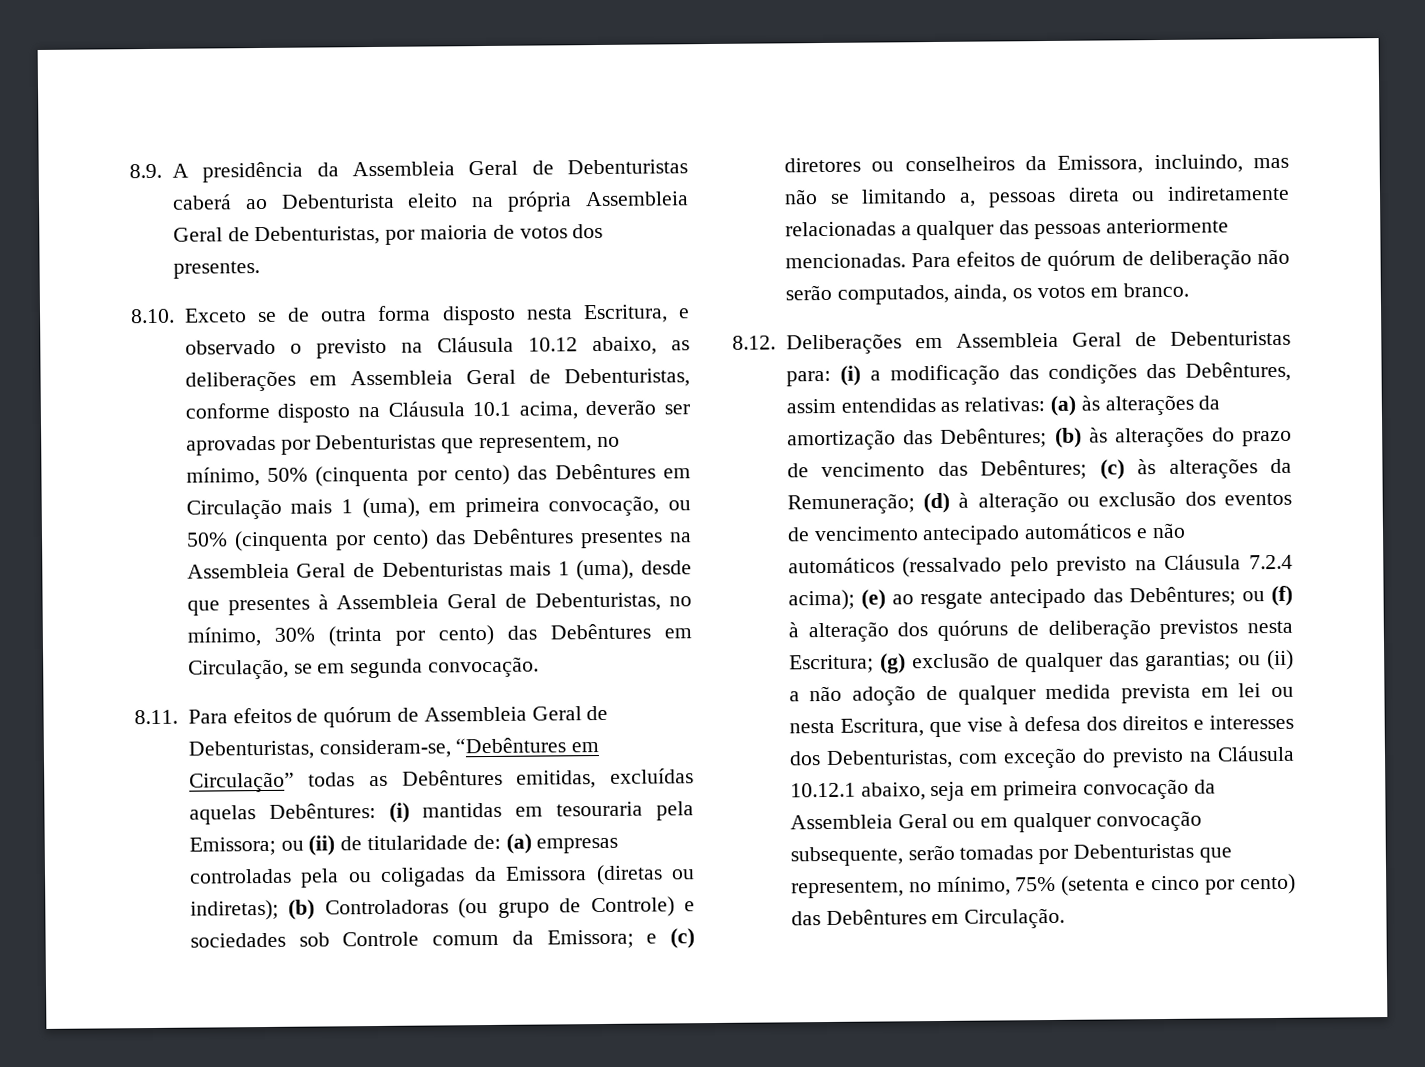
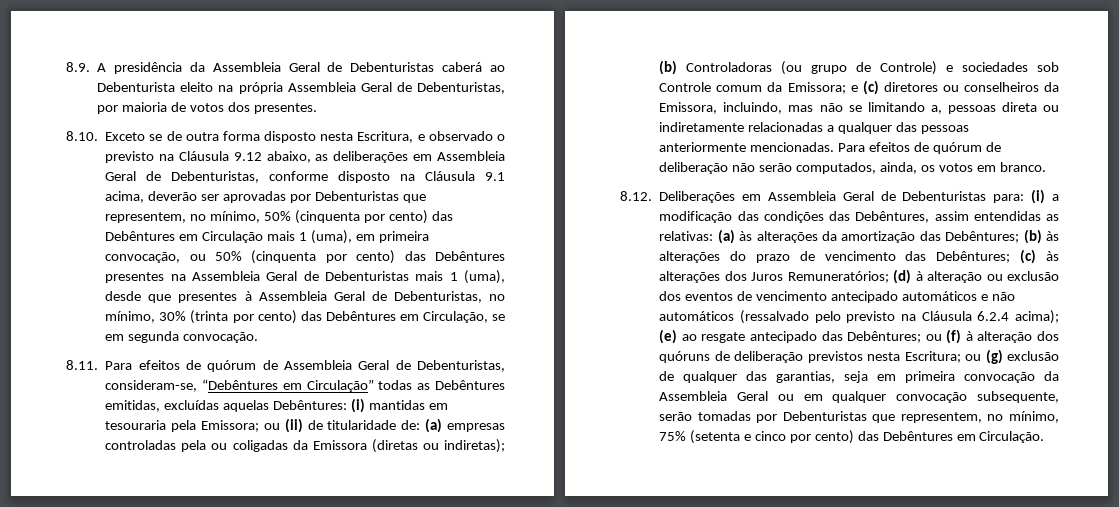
- 8.10. Exceto se de outra forma disposto nesta Escritura, e observado o previsto na Cláusula 10.12 abaixo, as deliberações em Assembleia Geral de Debenturistas, conforme disposto na Cláusula 10.1 acima, deverão ser aprovadas por Debenturistas que representem, no mínimo, 50% (cinquenta por cento) das Debêntures em Circulação mais 1 (uma), em primeira convocação, ou 50% (cinquenta por cento) das Debêntures presentes na Assembleia Geral de Debenturistas mais 1 (uma), desde que presentes à Assembleia Geral de Debenturistas, no mínimo, 30% (trinta por cento) das Debêntures em Circulação, se em segunda convocação.
+ 8.10. Exceto se de outra forma disposto nesta Escritura, e observado o previsto na Cláusula 9.12 abaixo, as deliberações em Assembleia Geral de Debenturistas, conforme disposto na Cláusula 9.1 acima, deverão ser aprovadas por Debenturistas que representem, no mínimo, 50% (cinquenta por cento) das Debêntures em Circulação mais 1 (uma), em primeira convocação, ou 50% (cinquenta por cento) das Debêntures presentes na Assembleia Geral de Debenturistas mais 1 (uma), desde que presentes à Assembleia Geral de Debenturistas, no mínimo, 30% (trinta por cento) das Debêntures em Circulação, se em segunda convocação.
- (c) às alterações da Remuneração;
+ (c) às alterações dos Juros Remuneratórios;
- (d) à alteração ou exclusão dos eventos de vencimento antecipado automáticos e não automáticos (ressalvado pelo previsto na Cláusula 7.2.4 acima);
+ (d) à alteração ou exclusão dos eventos de vencimento antecipado automáticos e não automáticos (ressalvado pelo previsto na Cláusula 6.2.4 acima);
- (g) exclusão de qualquer das garantias; ou (ii) a não adoção de qualquer medida prevista em lei ou nesta Escritura, que vise à defesa dos direitos e interesses dos Debenturistas, com exceção do previsto na Cláusula 10.12.1 abaixo, seja em primeira convocação da Assembleia Geral ou em qualquer convocação subsequente, serão tomadas por Debenturistas que representem, no mínimo, 75% (setenta e cinco por cento) das Debêntures em Circulação.
+ ou (g) exclusão de qualquer das garantias, seja em primeira convocação da Assembleia Geral ou em qualquer convocação subsequente, serão tomadas por Debenturistas que representem, no mínimo, 75% (setenta e cinco por cento) das Debêntures em Circulação.

